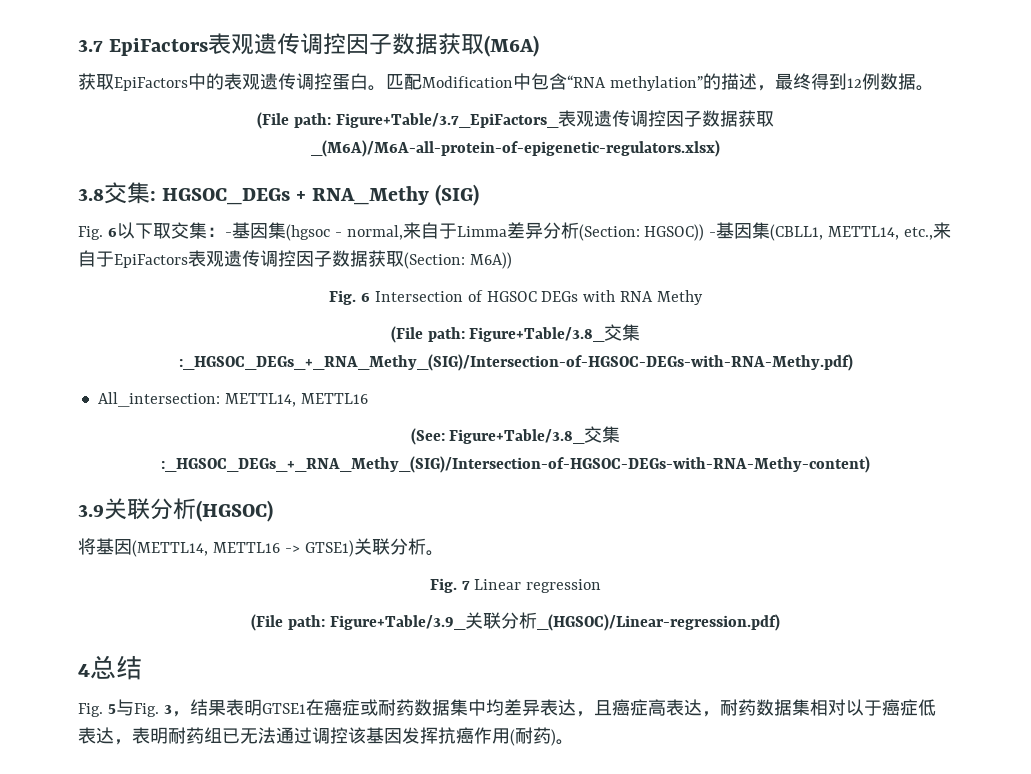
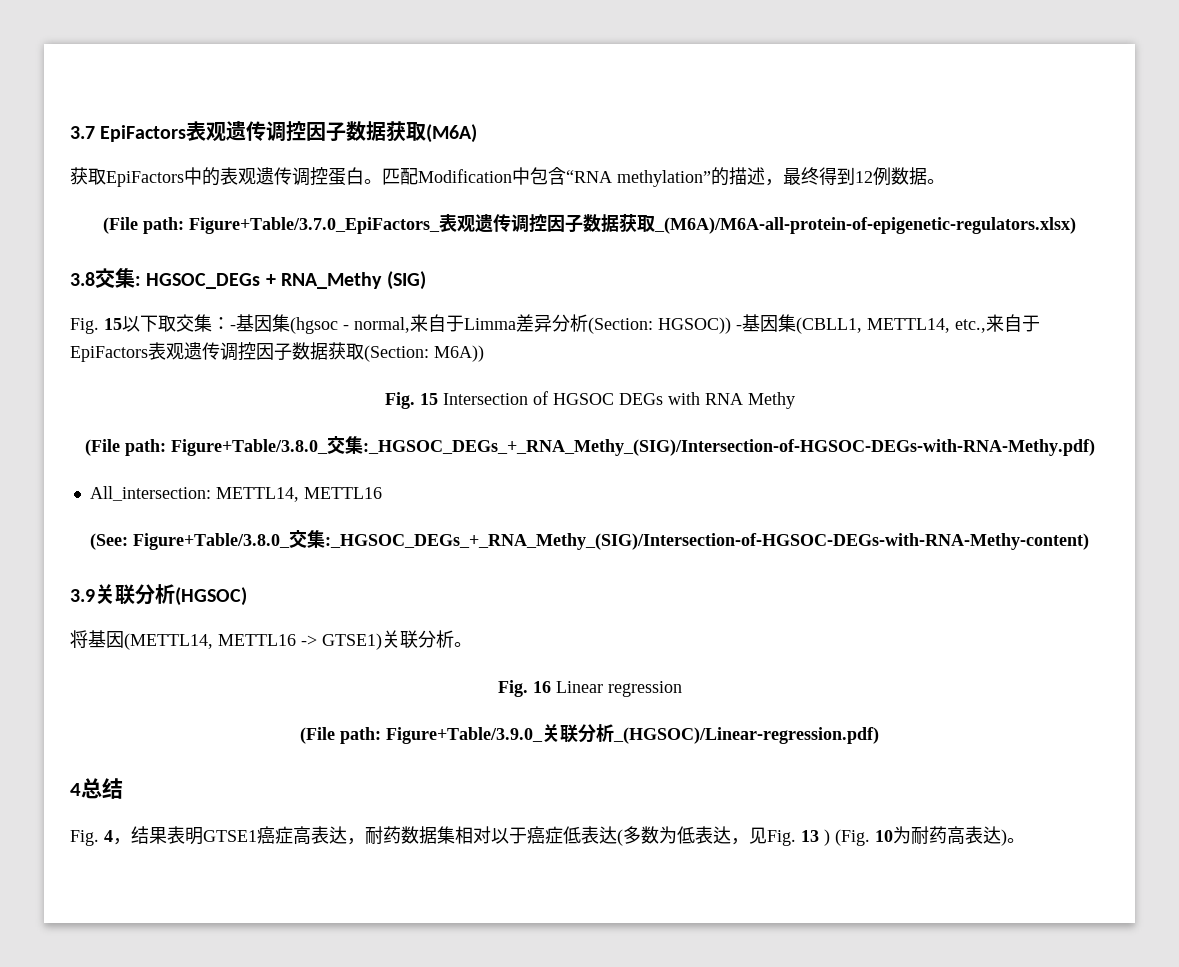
- (File path: Figure+Table/3.7_EpiFactors_表观遗传调控因子数据获取_(M6A)/M6A-all-protein-of-epigenetic-regulators.xlsx)
+ (File path: Figure+Table/3.7.0_EpiFactors_表观遗传调控因子数据获取_(M6A)/M6A-all-protein-of-epigenetic-regulators.xlsx)
- Fig. 6以下取交集：-基因集(hgsoc - normal,来自于Limma差异分析(Section: HGSOC)) -基因集(CBLL1, METTL14, etc.,来自于EpiFactors表观遗传调控因子数据获取(Section: M6A))
+ Fig. 15以下取交集：-基因集(hgsoc - normal,来自于Limma差异分析(Section: HGSOC)) -基因集(CBLL1, METTL14, etc.,来自于EpiFactors表观遗传调控因子数据获取(Section: M6A))
- Fig. 6 Intersection of HGSOC DEGs with RNA Methy
+ Fig. 15 Intersection of HGSOC DEGs with RNA Methy
- (File path: Figure+Table/3.8_交集:_HGSOC_DEGs_+_RNA_Methy_(SIG)/Intersection-of-HGSOC-DEGs-with-RNA-Methy.pdf)
+ (File path: Figure+Table/3.8.0_交集:_HGSOC_DEGs_+_RNA_Methy_(SIG)/Intersection-of-HGSOC-DEGs-with-RNA-Methy.pdf)
- (See: Figure+Table/3.8_交集:_HGSOC_DEGs_+_RNA_Methy_(SIG)/Intersection-of-HGSOC-DEGs-with-RNA-Methy-content)
+ (See: Figure+Table/3.8.0_交集:_HGSOC_DEGs_+_RNA_Methy_(SIG)/Intersection-of-HGSOC-DEGs-with-RNA-Methy-content)
- Fig. 7 Linear regression
+ Fig. 16 Linear regression
- (File path: Figure+Table/3.9_关联分析_(HGSOC)/Linear-regression.pdf)
+ (File path: Figure+Table/3.9.0_关联分析_(HGSOC)/Linear-regression.pdf)
- Fig. 5与Fig. 3，结果表明GTSE1在癌症或耐药数据集中均差异表达，且癌症高表达，耐药数据集相对以于癌症低表达，表明耐药组已无法通过调控该基因发挥抗癌作用(耐药)。
+ Fig. 4，结果表明GTSE1癌症高表达，耐药数据集相对以于癌症低表达(多数为低表达，见Fig. 13 ) (Fig. 10为耐药高表达)。

